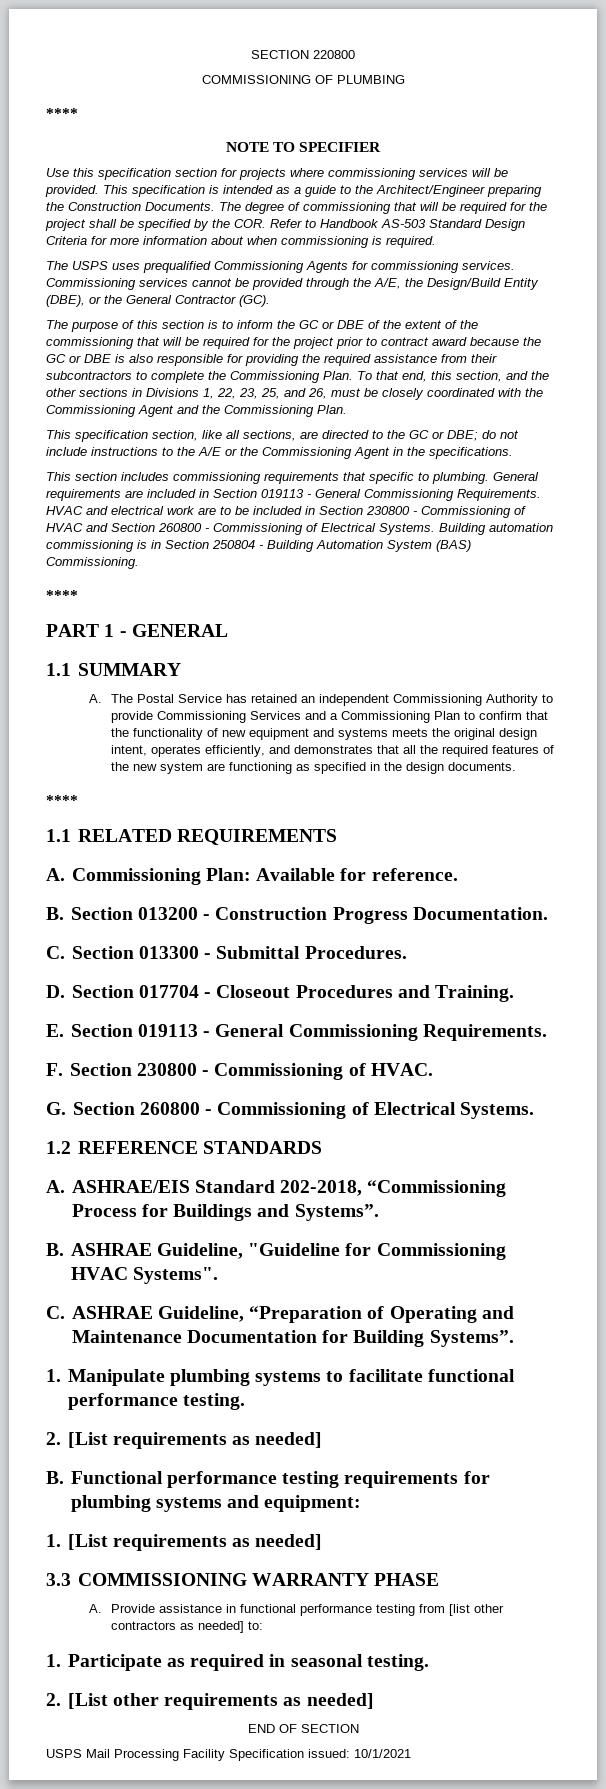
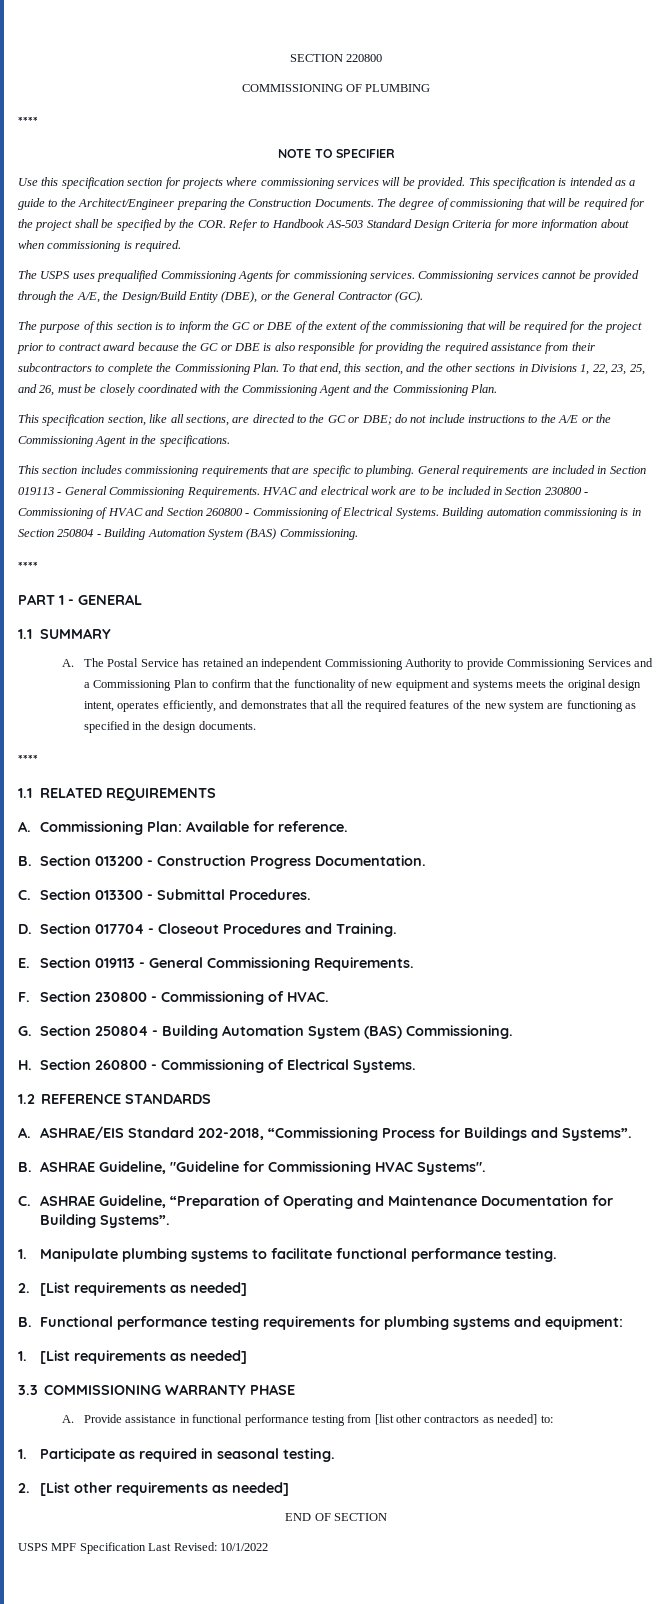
- This section includes commissioning requirements that specific to plumbing.
+ This section includes commissioning requirements that are specific to plumbing.
- G. Section 260800 - Commissioning of Electrical Systems.
+ G. Section 250804 - Building Automation System (BAS) Commissioning.
+ H. Section 260800 - Commissioning of Electrical Systems.
- USPS Mail Processing Facility Specification issued: 10/1/2021
+ USPS MPF Specification Last Revised: 10/1/2022

